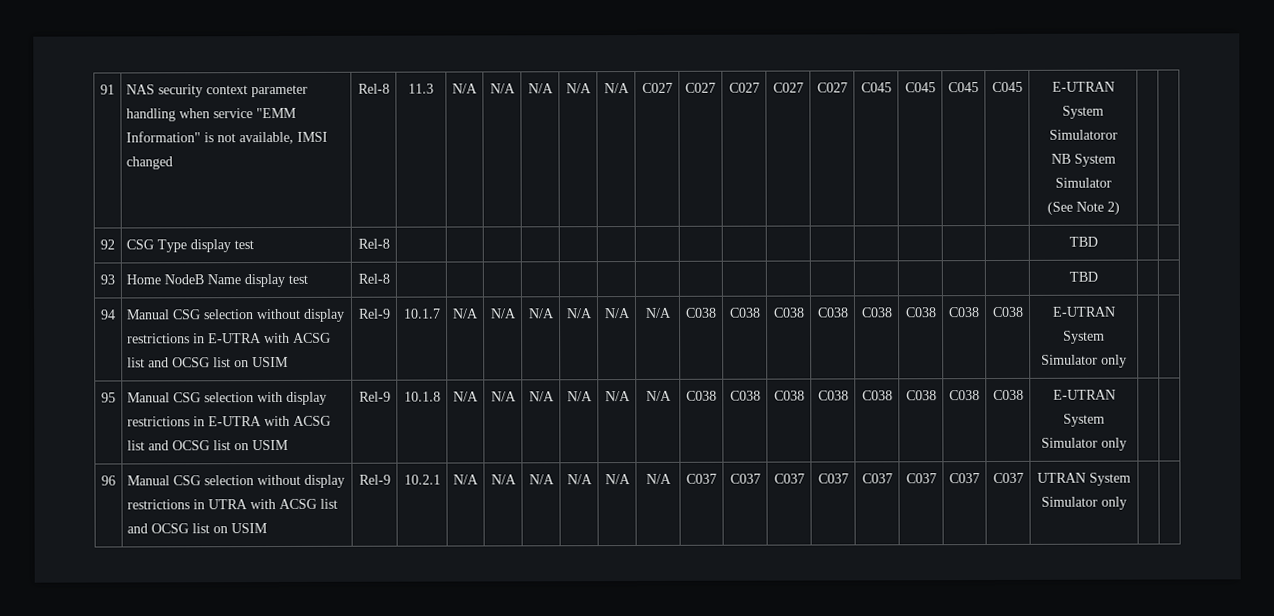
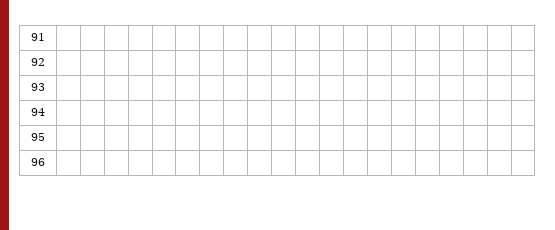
- 91 | NAS security context parameter handling when service "EMM Information" is not available, IMSI changed | Rel-8 | 11.3 | N/A | N/A | N/A | N/A | N/A | C027 | C027 | C027 | C027 | C027 | C045 | C045 | C045 | C045 | E-UTRAN System Simulatoror
- NB System Simulator
- (See Note 2) | |
- 92 | CSG Type display test | Rel-8 | | | | | | | | | | | | | | | | TBD | |
- 93 | Home NodeB Name display test | Rel-8 | | | | | | | | | | | | | | | | TBD | |
- 94 | Manual CSG selection without display restrictions in E-UTRA with ACSG list and OCSG list on USIM | Rel-9 | 10.1.7 | N/A | N/A | N/A | N/A | N/A | N/A | C038 | C038 | C038 | C038 | C038 | C038 | C038 | C038 | E-UTRAN System Simulator only | |
- 95 | Manual CSG selection with display restrictions in E-UTRA with ACSG list and OCSG list on USIM | Rel-9 | 10.1.8 | N/A | N/A | N/A | N/A | N/A | N/A | C038 | C038 | C038 | C038 | C038 | C038 | C038 | C038 | E-UTRAN System Simulator only | |
- 96 | Manual CSG selection without display restrictions in UTRA with ACSG list and OCSG list on USIM | Rel-9 | 10.2.1 | N/A | N/A | N/A | N/A | N/A | N/A | C037 | C037 | C037 | C037 | C037 | C037 | C037 | C037 | UTRAN System Simulator only | |
+ 91 | | | | | | | | | | | | | | | | | | | |
+ 92 | | | | | | | | | | | | | | | | | | | |
+ 93 | | | | | | | | | | | | | | | | | | | |
+ 94 | | | | | | | | | | | | | | | | | | | |
+ 95 | | | | | | | | | | | | | | | | | | | |
+ 96 | | | | | | | | | | | | | | | | | | | |

